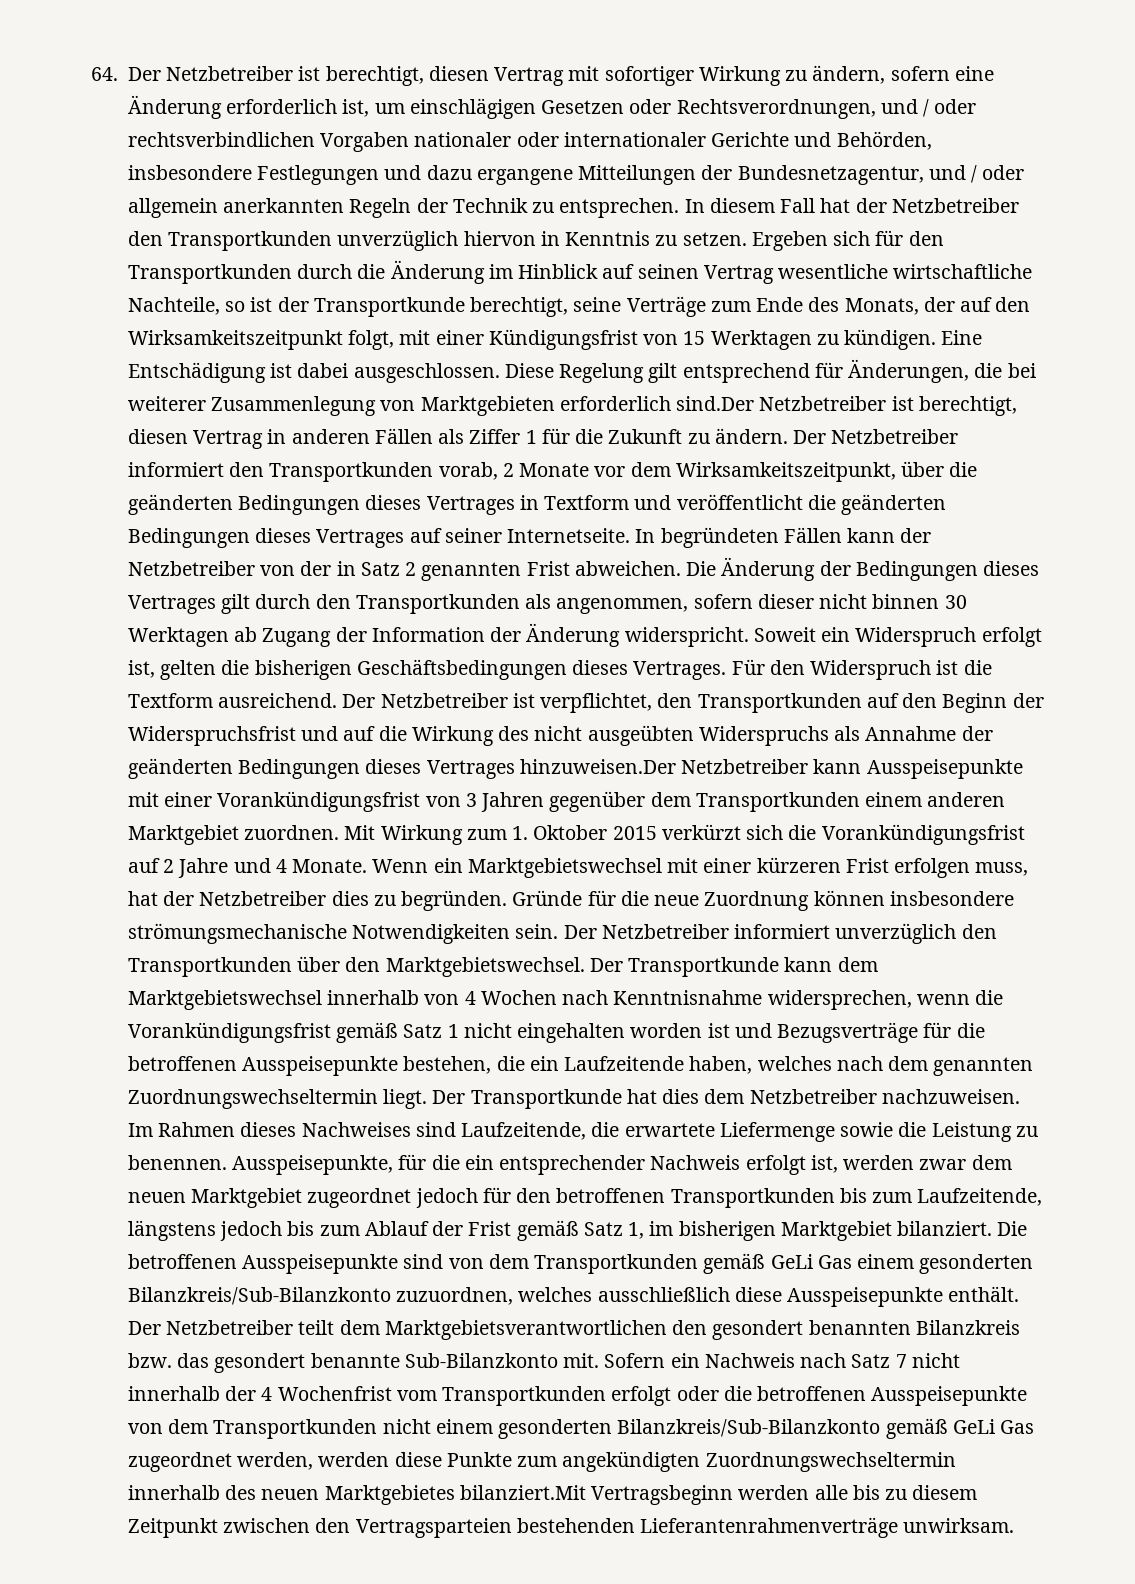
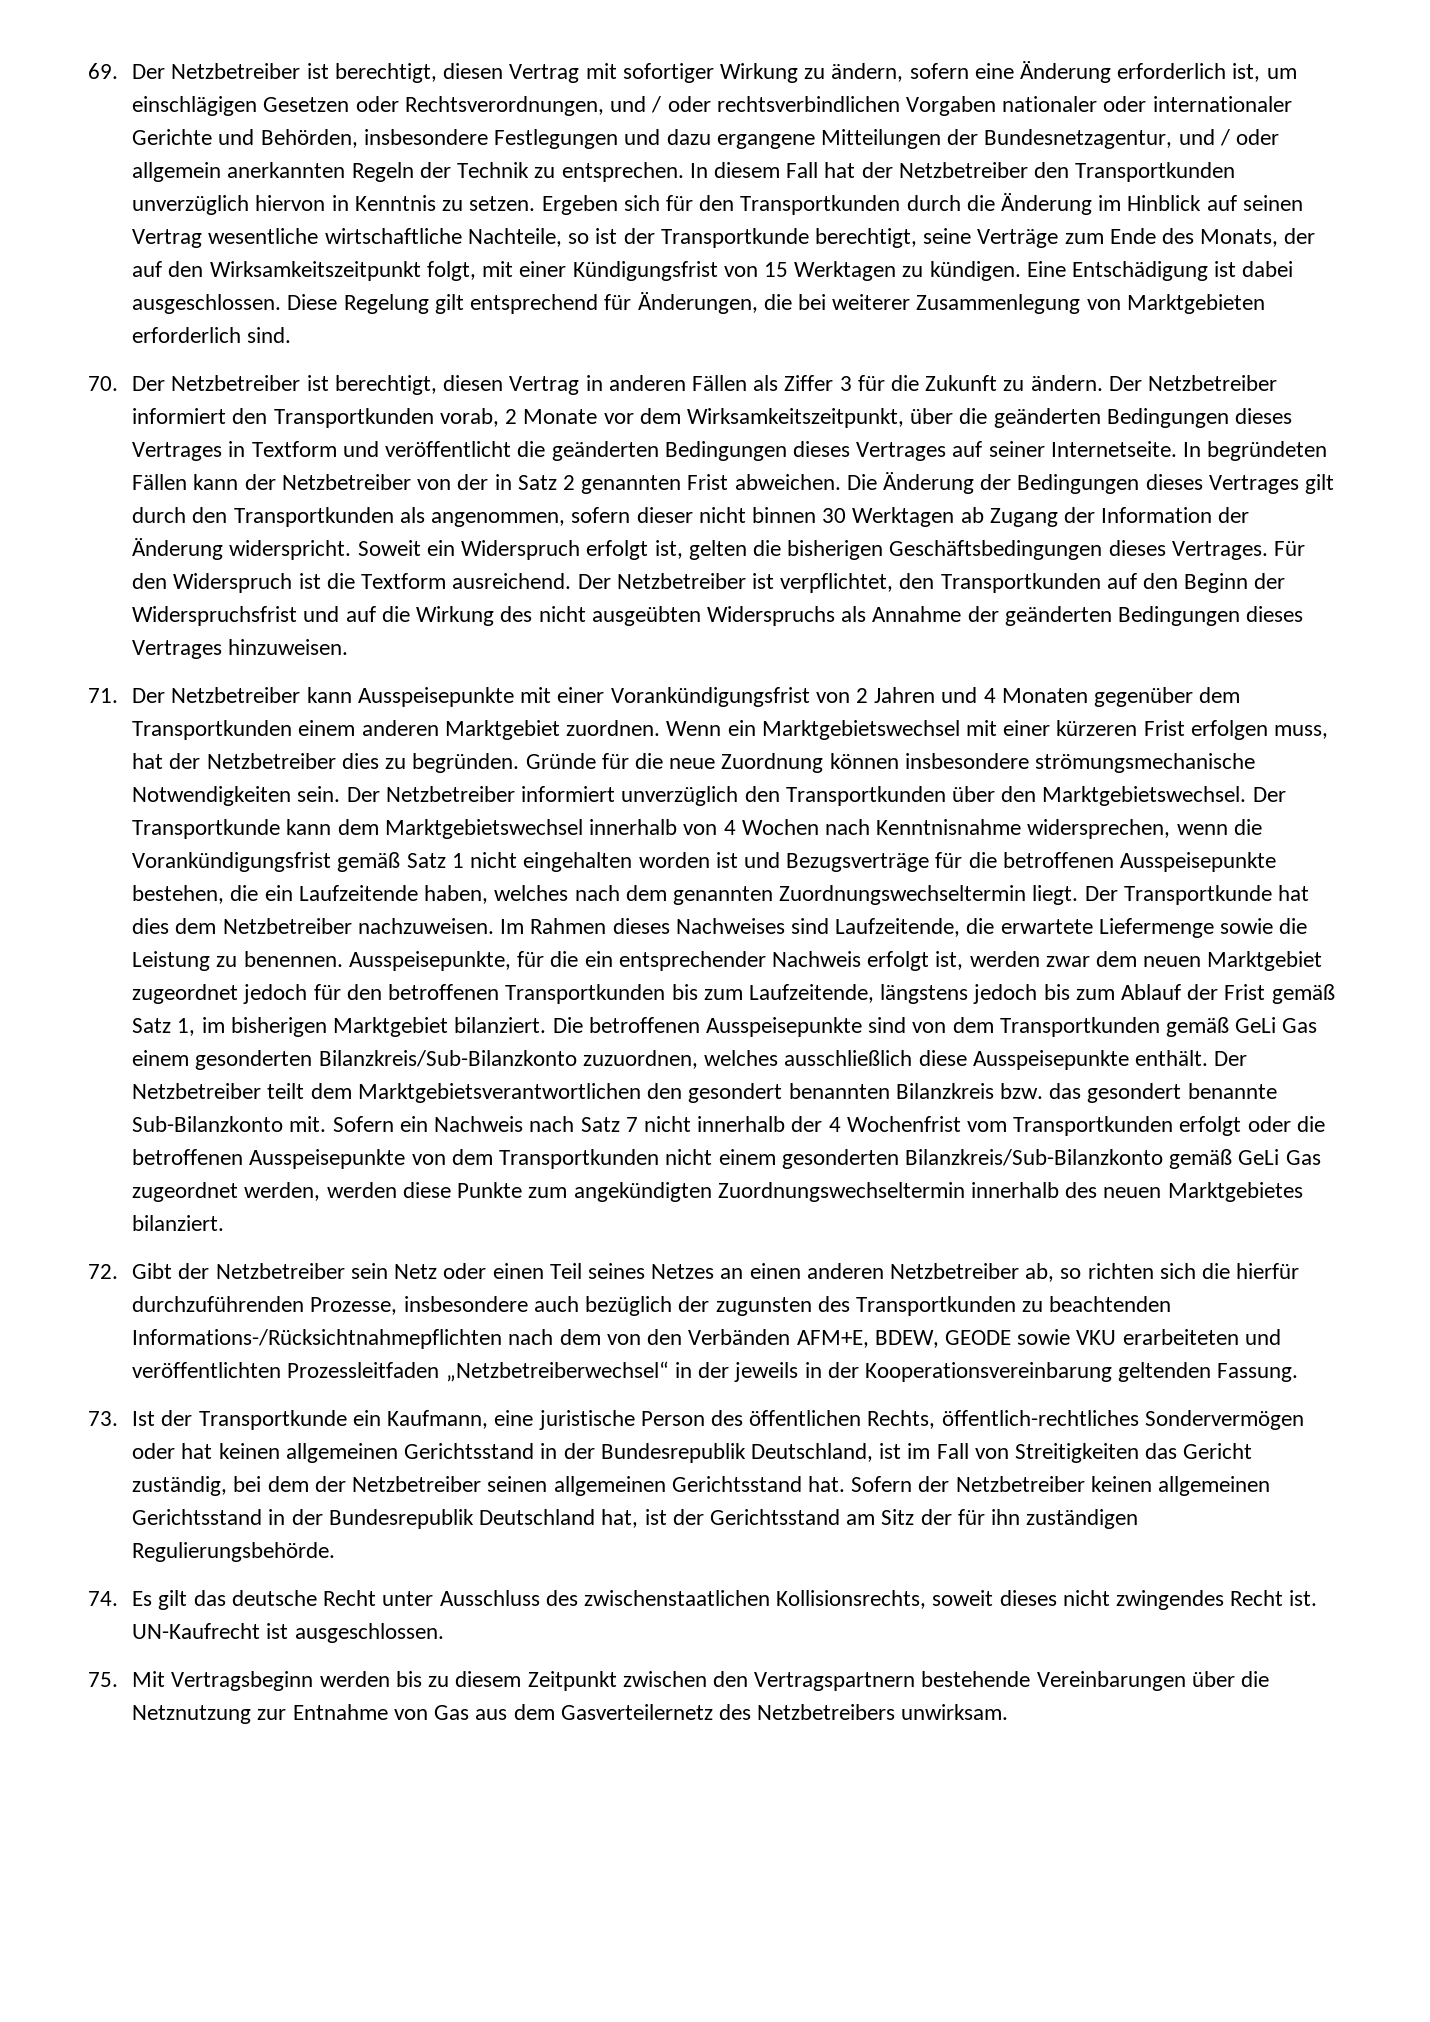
- 64. Der Netzbetreiber ist berechtigt, diesen Vertrag mit sofortiger Wirkung zu ändern, sofern eine Änderung erforderlich ist, um einschlägigen Gesetzen oder Rechtsverordnungen, und / oder rechtsverbindlichen Vorgaben nationaler oder internationaler Gerichte und Behörden, insbesondere Festlegungen und dazu ergangene Mitteilungen der Bundesnetzagentur, und / oder allgemein anerkannten Regeln der Technik zu entsprechen.
+ 69. Der Netzbetreiber ist berechtigt, diesen Vertrag mit sofortiger Wirkung zu ändern, sofern eine Änderung erforderlich ist, um einschlägigen Gesetzen oder Rechtsverordnungen, und / oder rechtsverbindlichen Vorgaben nationaler oder internationaler Gerichte und Behörden, insbesondere Festlegungen und dazu ergangene Mitteilungen der Bundesnetzagentur, und / oder allgemein anerkannten Regeln der Technik zu entsprechen.
- Diese Regelung gilt entsprechend für Änderungen, die bei weiterer Zusammenlegung von Marktgebieten erforderlich sind.Der Netzbetreiber ist berechtigt, diesen Vertrag in anderen Fällen als Ziffer 1 für die Zukunft zu ändern.
+ Diese Regelung gilt entsprechend für Änderungen, die bei weiterer Zusammenlegung von Marktgebieten erforderlich sind.
+ 70. Der Netzbetreiber ist berechtigt, diesen Vertrag in anderen Fällen als Ziffer 3 für die Zukunft zu ändern.
- Der Netzbetreiber ist verpflichtet, den Transportkunden auf den Beginn der Widerspruchsfrist und auf die Wirkung des nicht ausgeübten Widerspruchs als Annahme der geänderten Bedingungen dieses Vertrages hinzuweisen.Der Netzbetreiber kann Ausspeisepunkte mit einer Vorankündigungsfrist von 3 Jahren gegenüber dem Transportkunden einem anderen Marktgebiet zuordnen.
+ Der Netzbetreiber ist verpflichtet, den Transportkunden auf den Beginn der Widerspruchsfrist und auf die Wirkung des nicht ausgeübten Widerspruchs als Annahme der geänderten Bedingungen dieses Vertrages hinzuweisen.
+ 71. Der Netzbetreiber kann Ausspeisepunkte mit einer Vorankündigungsfrist von 2 Jahren und 4 Monaten gegenüber dem Transportkunden einem anderen Marktgebiet zuordnen.
- Mit Wirkung zum 1. Oktober 2015 verkürzt sich die Vorankündigungsfrist auf 2 Jahre und 4 Monate.
- Sofern ein Nachweis nach Satz 7 nicht innerhalb der 4 Wochenfrist vom Transportkunden erfolgt oder die betroffenen Ausspeisepunkte von dem Transportkunden nicht einem gesonderten Bilanzkreis/Sub-Bilanzkonto gemäß GeLi Gas zugeordnet werden, werden diese Punkte zum angekündigten Zuordnungswechseltermin innerhalb des neuen Marktgebietes bilanziert.Mit Vertragsbeginn werden alle bis zu diesem Zeitpunkt zwischen den Vertragsparteien bestehenden Lieferantenrahmenverträge unwirksam.
+ Sofern ein Nachweis nach Satz 7 nicht innerhalb der 4 Wochenfrist vom Transportkunden erfolgt oder die betroffenen Ausspeisepunkte von dem Transportkunden nicht einem gesonderten Bilanzkreis/Sub-Bilanzkonto gemäß GeLi Gas zugeordnet werden, werden diese Punkte zum angekündigten Zuordnungswechseltermin innerhalb des neuen Marktgebietes bilanziert.
+ 72. Gibt der Netzbetreiber sein Netz oder einen Teil seines Netzes an einen anderen Netzbetreiber ab, so richten sich die hierfür durchzuführenden Prozesse, insbesondere auch bezüglich der zugunsten des Transportkunden zu beachtenden Informations-/Rücksichtnahmepflichten nach dem von den Verbänden AFM+E, BDEW, GEODE sowie VKU erarbeiteten und veröffentlichten Prozessleitfaden „Netzbetreiberwechsel“ in der jeweils in der Kooperationsvereinbarung geltenden Fassung.
+ 73. Ist der Transportkunde ein Kaufmann, eine juristische Person des öffentlichen Rechts, öffentlich-rechtliches Sondervermögen oder hat keinen allgemeinen Gerichtsstand in der Bundesrepublik Deutschland, ist im Fall von Streitigkeiten das Gericht zuständig, bei dem der Netzbetreiber seinen allgemeinen Gerichtsstand hat. Sofern der Netzbetreiber keinen allgemeinen Gerichtsstand in der Bundesrepublik Deutschland hat, ist der Gerichtsstand am Sitz der für ihn zuständigen Regulierungsbehörde.
+ 74. Es gilt das deutsche Recht unter Ausschluss des zwischenstaatlichen Kollisionsrechts, soweit dieses nicht zwingendes Recht ist. UN-Kaufrecht ist ausgeschlossen.
+ 75. Mit Vertragsbeginn werden bis zu diesem Zeitpunkt zwischen den Vertragspartnern bestehende Vereinbarungen über die Netznutzung zur Entnahme von Gas aus dem Gasverteilernetz des Netzbetreibers unwirksam.

